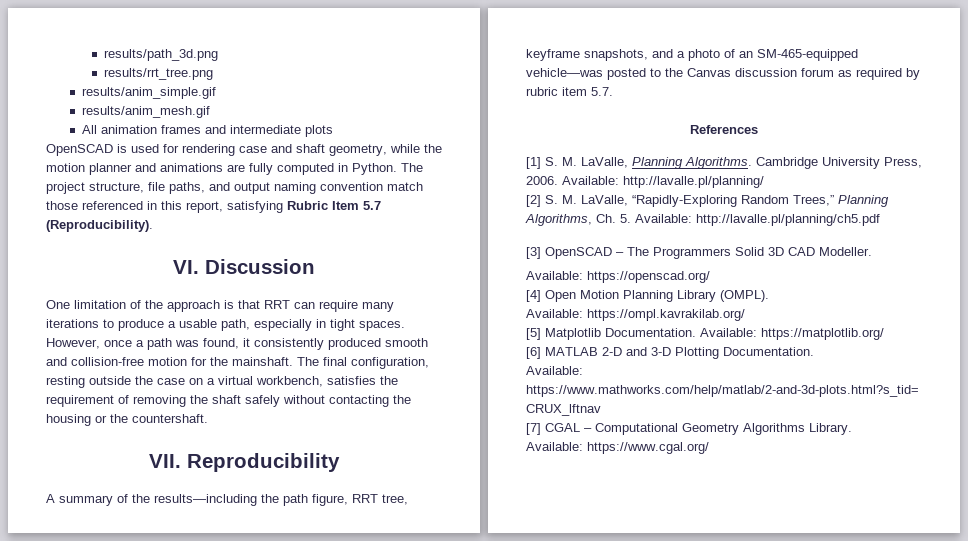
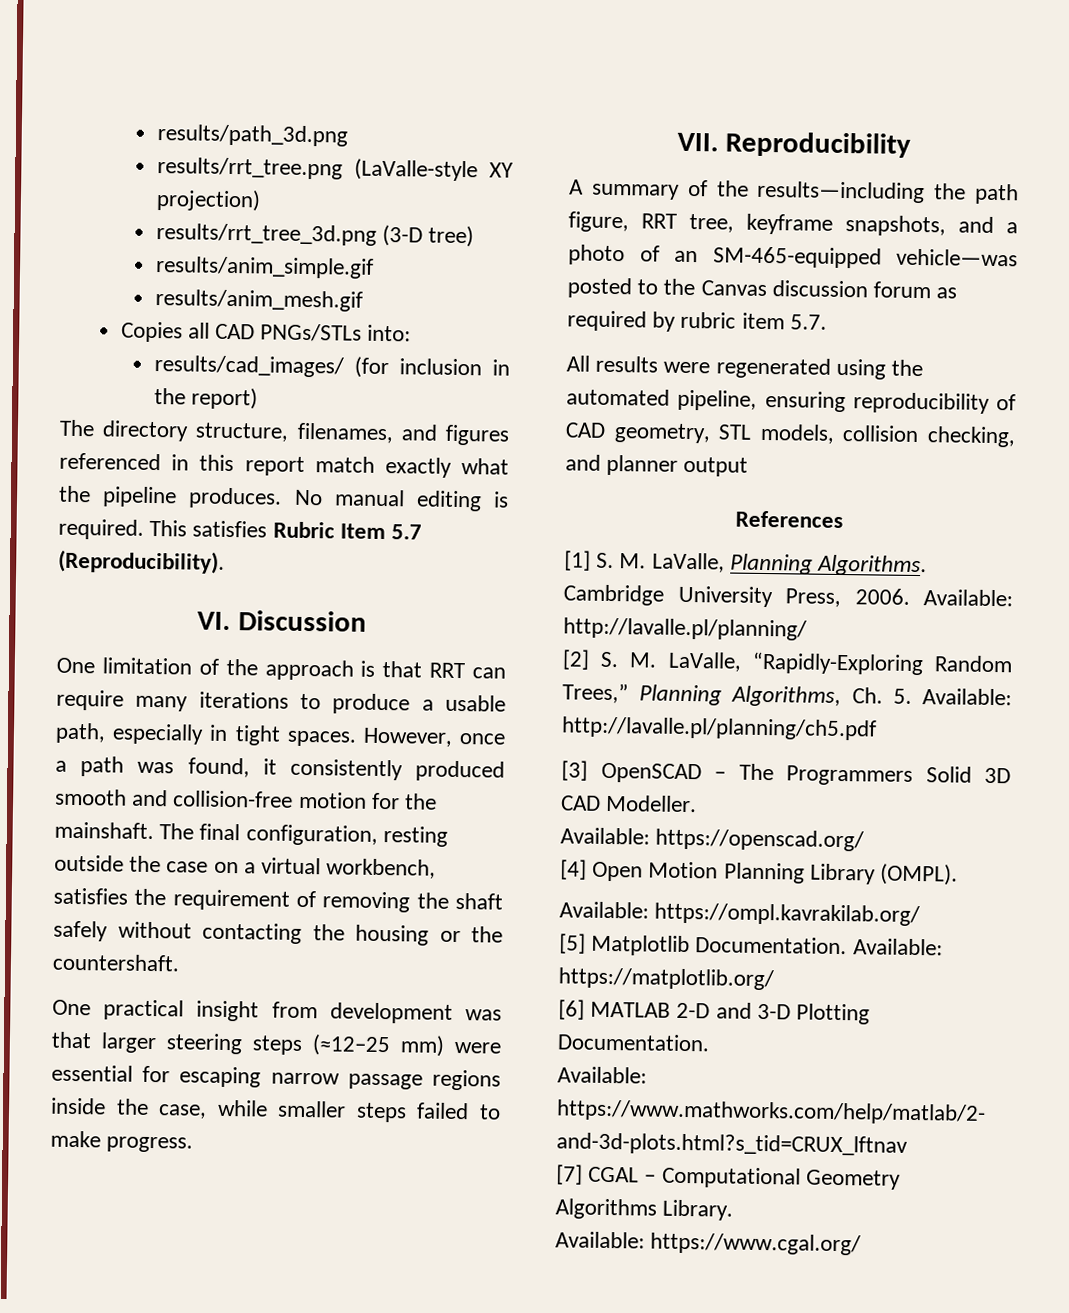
- results/rrt_tree.png
+ results/rrt_tree.png (LaValle-style XY projection)
+ results/rrt_tree_3d.png (3-D tree)
  results/anim_simple.gif
  results/anim_mesh.gif
- All animation frames and intermediate plots
- OpenSCAD is used for rendering case and shaft geometry, while the motion planner and animations are fully computed in Python. The project structure, file paths, and output naming convention match those referenced in this report, satisfying Rubric Item 5.7 (Reproducibility).
+ Copies all CAD PNGs/STLs into:
+ results/cad_images/ (for inclusion in the report)
+ The directory structure, filenames, and figures referenced in this report match exactly what the pipeline produces. No manual editing is required. This satisfies Rubric Item 5.7 (Reproducibility).
+ One practical insight from development was that larger steering steps (≈12–25 mm) were essential for escaping narrow passage regions inside the case, while smaller steps failed to make progress.
+ All results were regenerated using the automated pipeline, ensuring reproducibility of CAD geometry, STL models, collision checking, and planner output

